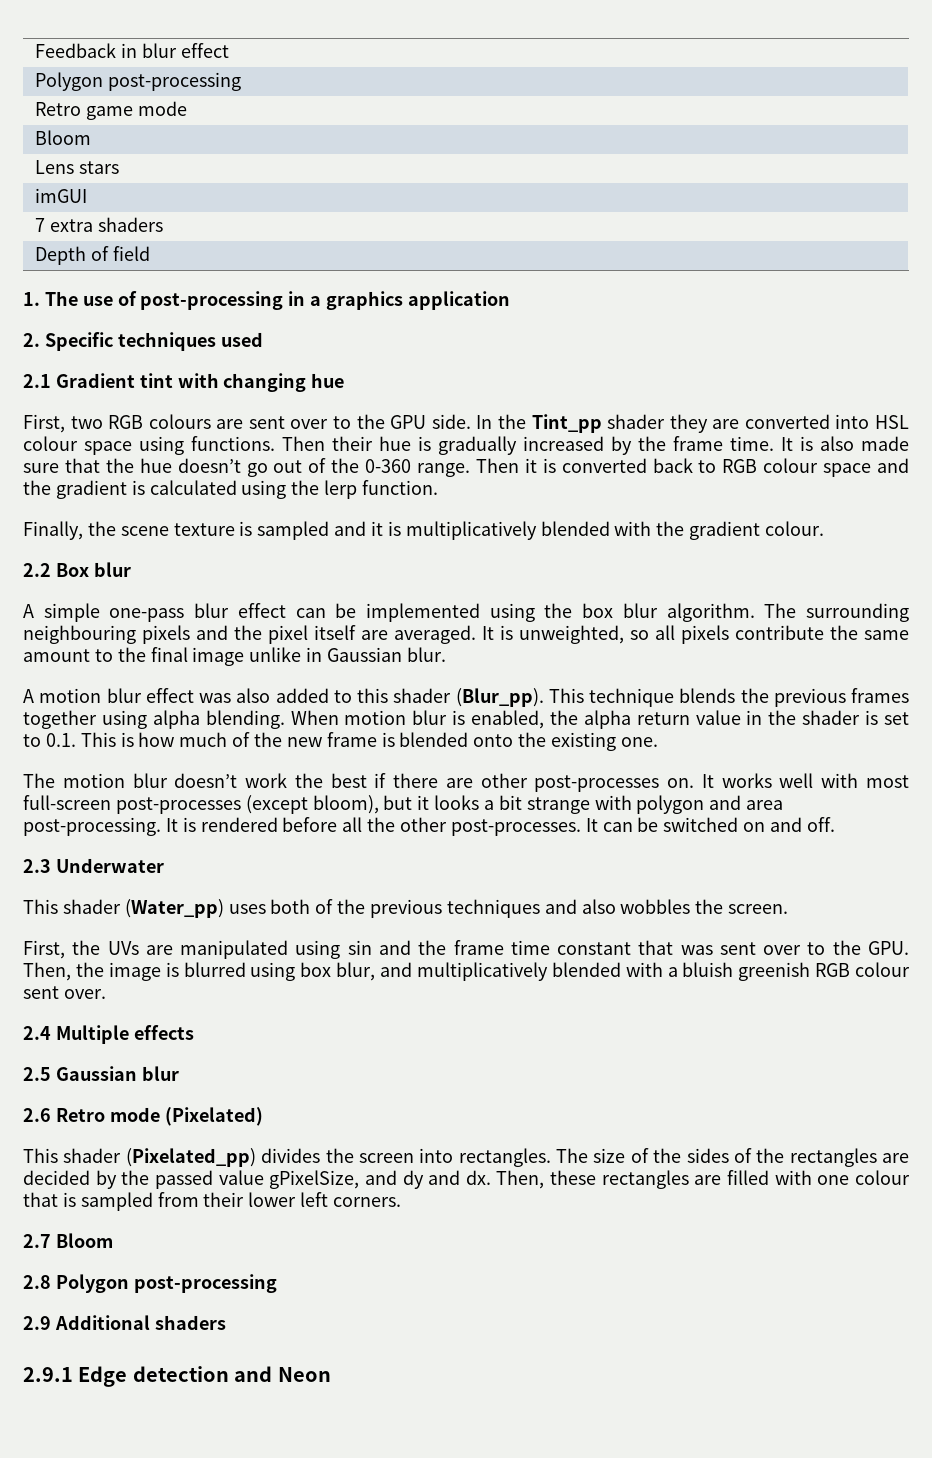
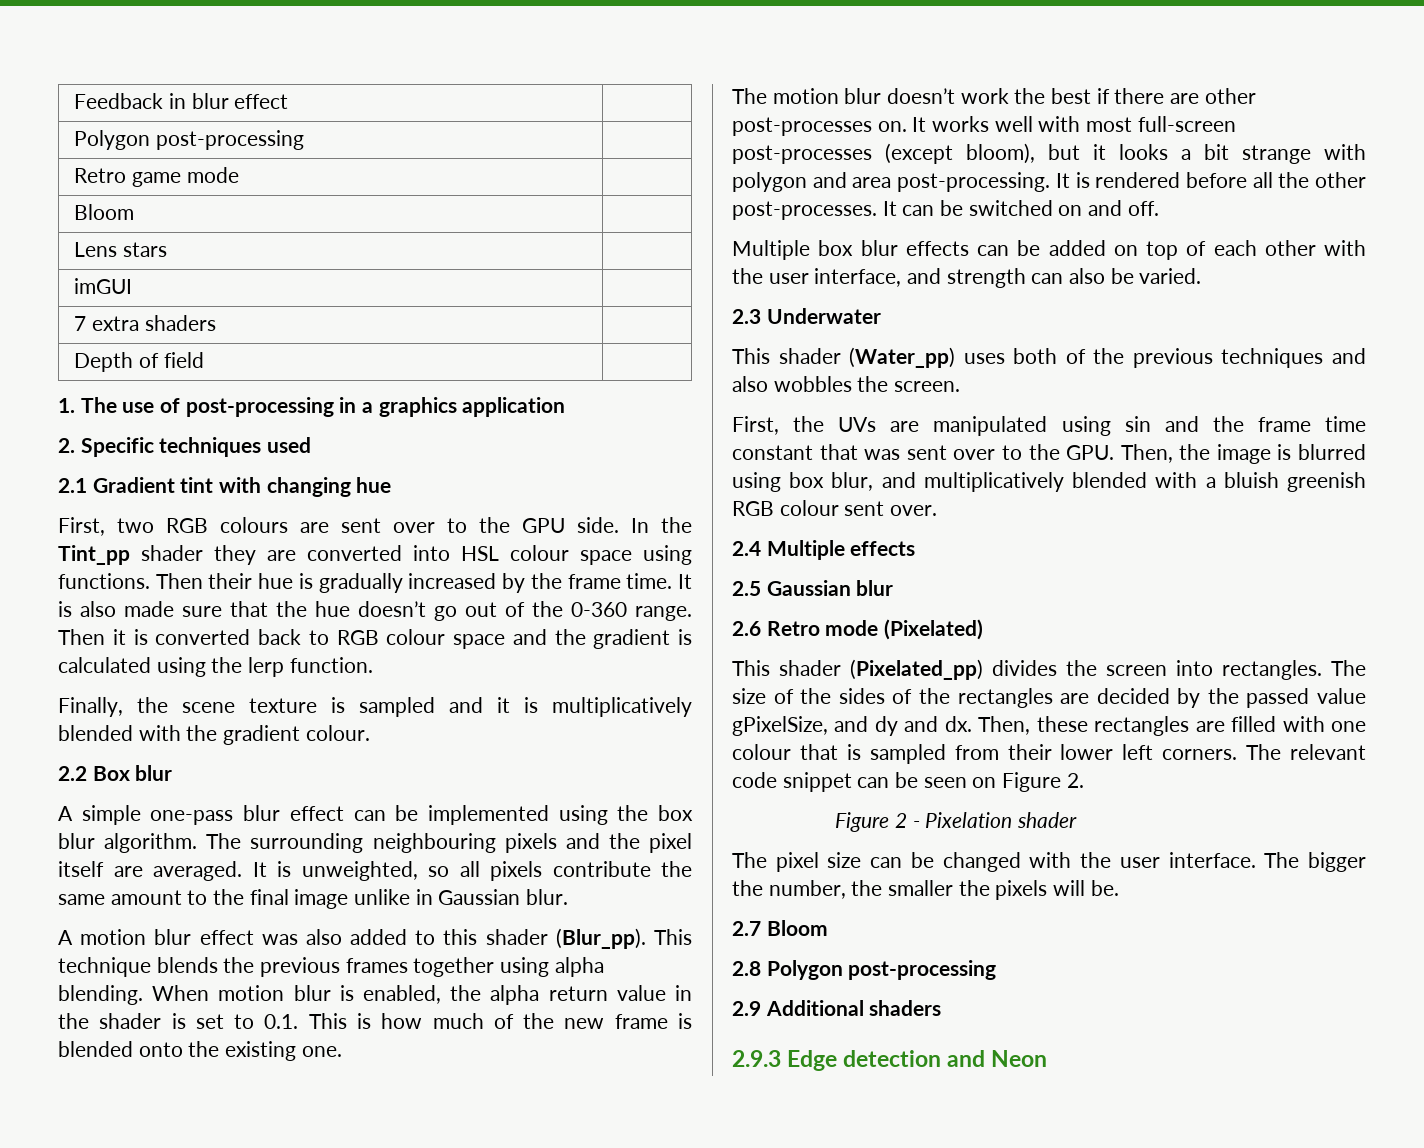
+ Multiple box blur effects can be added on top of each other with the user interface, and strength can also be varied.
+ The relevant code snippet can be seen on Figure 2.
+ Figure 2 - Pixelation shader
+ The pixel size can be changed with the user interface. The bigger the number, the smaller the pixels will be.
- 2.9.1 Edge detection and Neon
+ 2.9.3 Edge detection and Neon

